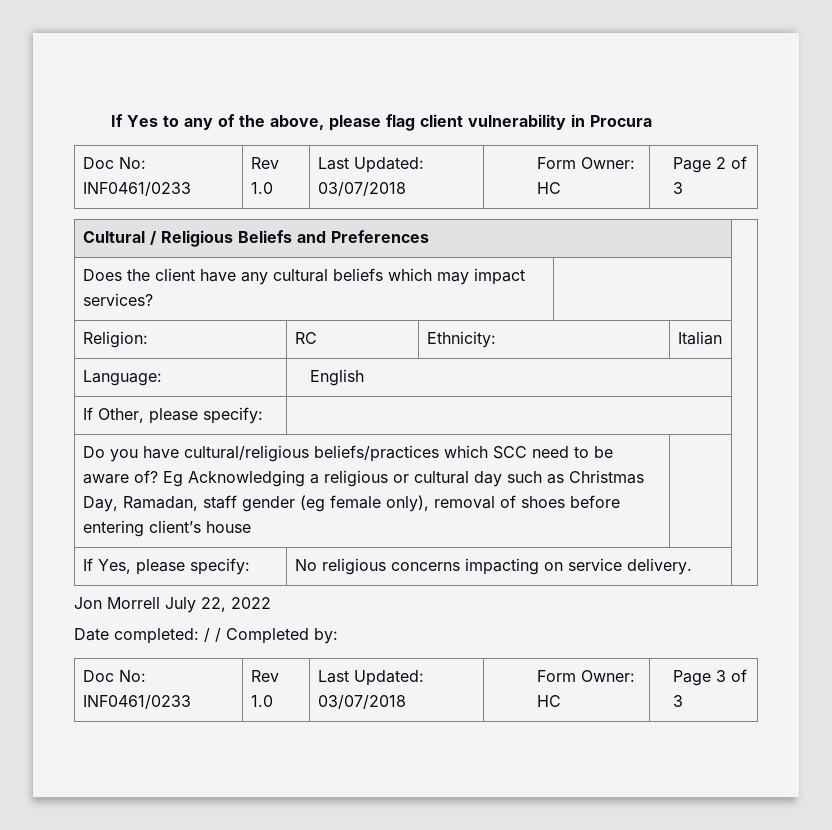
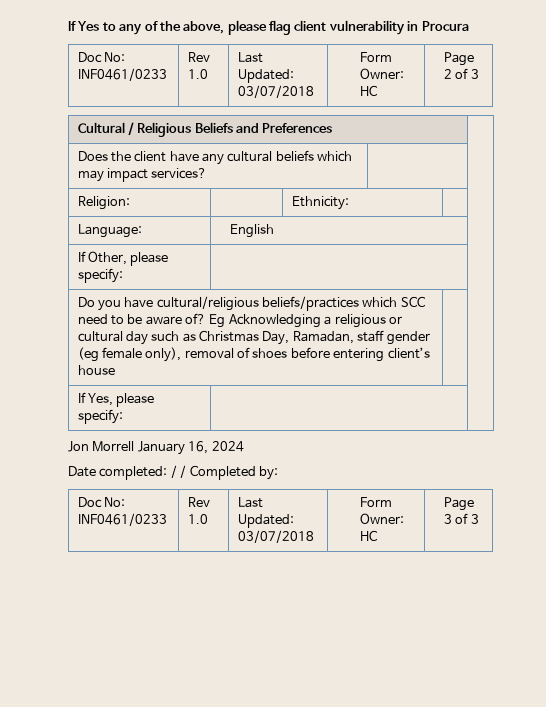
- Religion: | RC | Ethnicity: | Italian |
+ Religion: | | Ethnicity: | |
- If Yes, please specify: | No religious concerns impacting on service delivery. |
+ If Yes, please specify: | |
- Jon Morrell July 22, 2022
+ Jon Morrell January 16, 2024

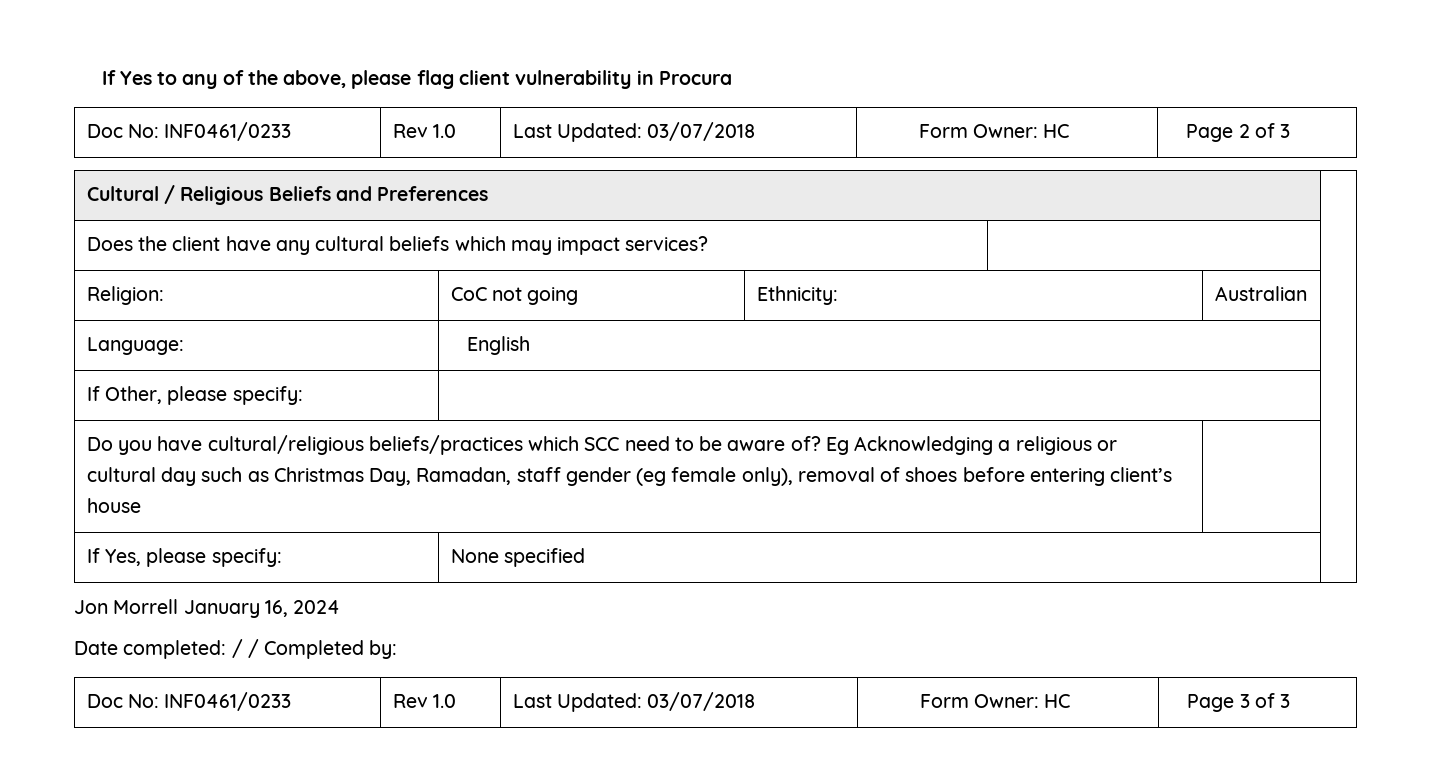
- Religion: | | Ethnicity: | |
+ Religion: | CoC not going | Ethnicity: | Australian |
- If Yes, please specify: | |
+ If Yes, please specify: | None specified |

